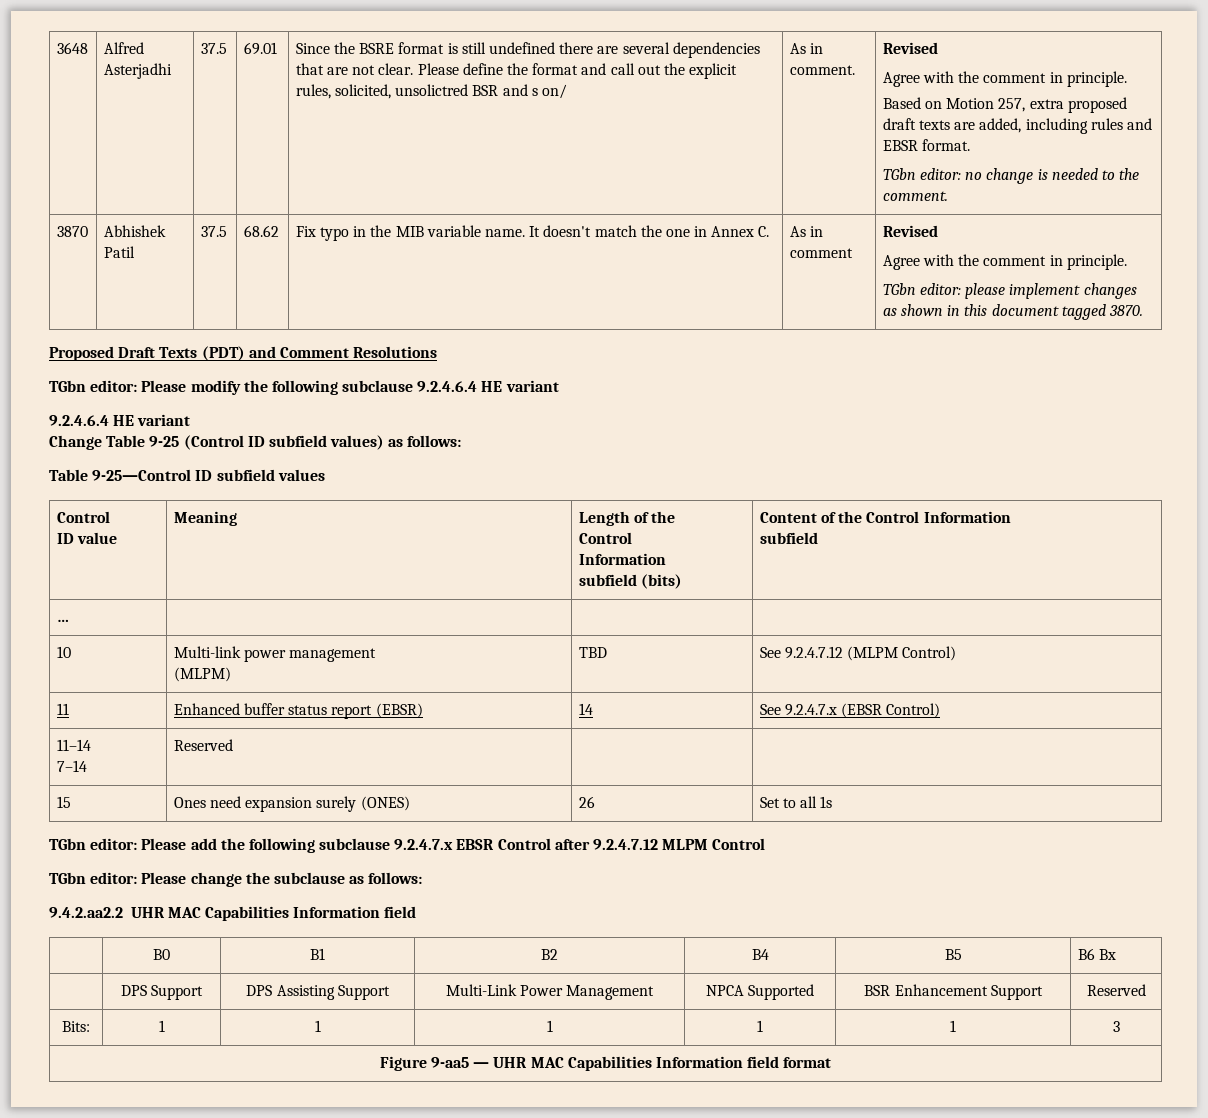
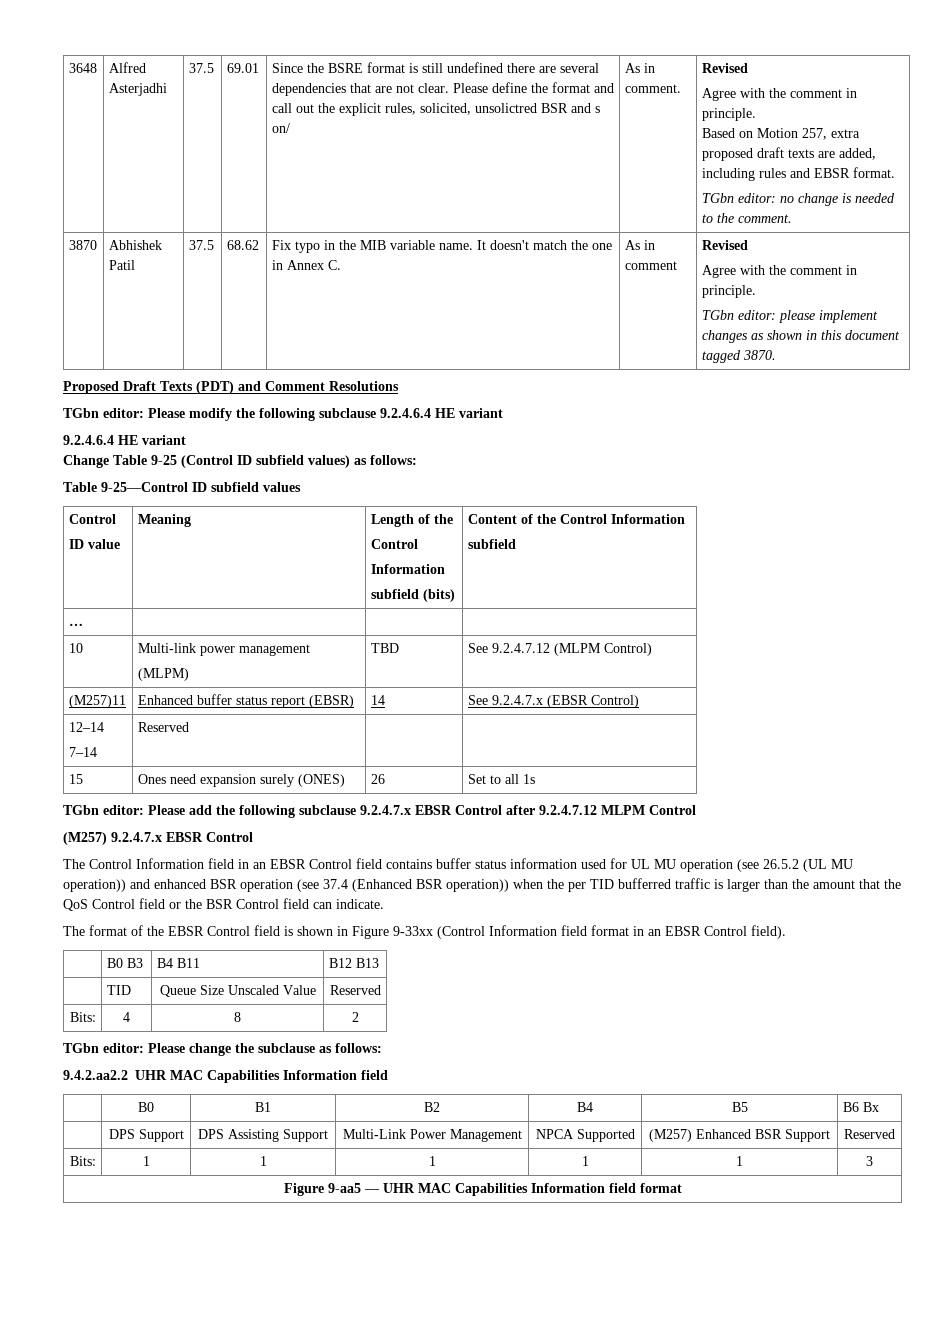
- 11 | Enhanced buffer status report (EBSR) | 14 | See 9.2.4.7.x (EBSR Control)
+ (M257)11 | Enhanced buffer status report (EBSR) | 14 | See 9.2.4.7.x (EBSR Control)
- 11–14
+ 12–14
+ (M257) 9.2.4.7.x EBSR Control
+ The Control Information field in an EBSR Control field contains buffer status information used for UL MU operation (see 26.5.2 (UL MU operation)) and enhanced BSR operation (see 37.4 (Enhanced BSR operation)) when the per TID bufferred traffic is larger than the amount that the QoS Control field or the BSR Control field can indicate.
+ The format of the EBSR Control field is shown in Figure 9-33xx (Control Information field format in an EBSR Control field).
+ | B0 B3 | B4 B11 | B12 B13
+ | TID | Queue Size Unscaled Value | Reserved
+ Bits: | 4 | 8 | 2
- | DPS Support | DPS Assisting Support | Multi-Link Power Management | NPCA Supported | BSR Enhancement Support | Reserved
+ | DPS Support | DPS Assisting Support | Multi-Link Power Management | NPCA Supported | (M257) Enhanced BSR Support | Reserved

